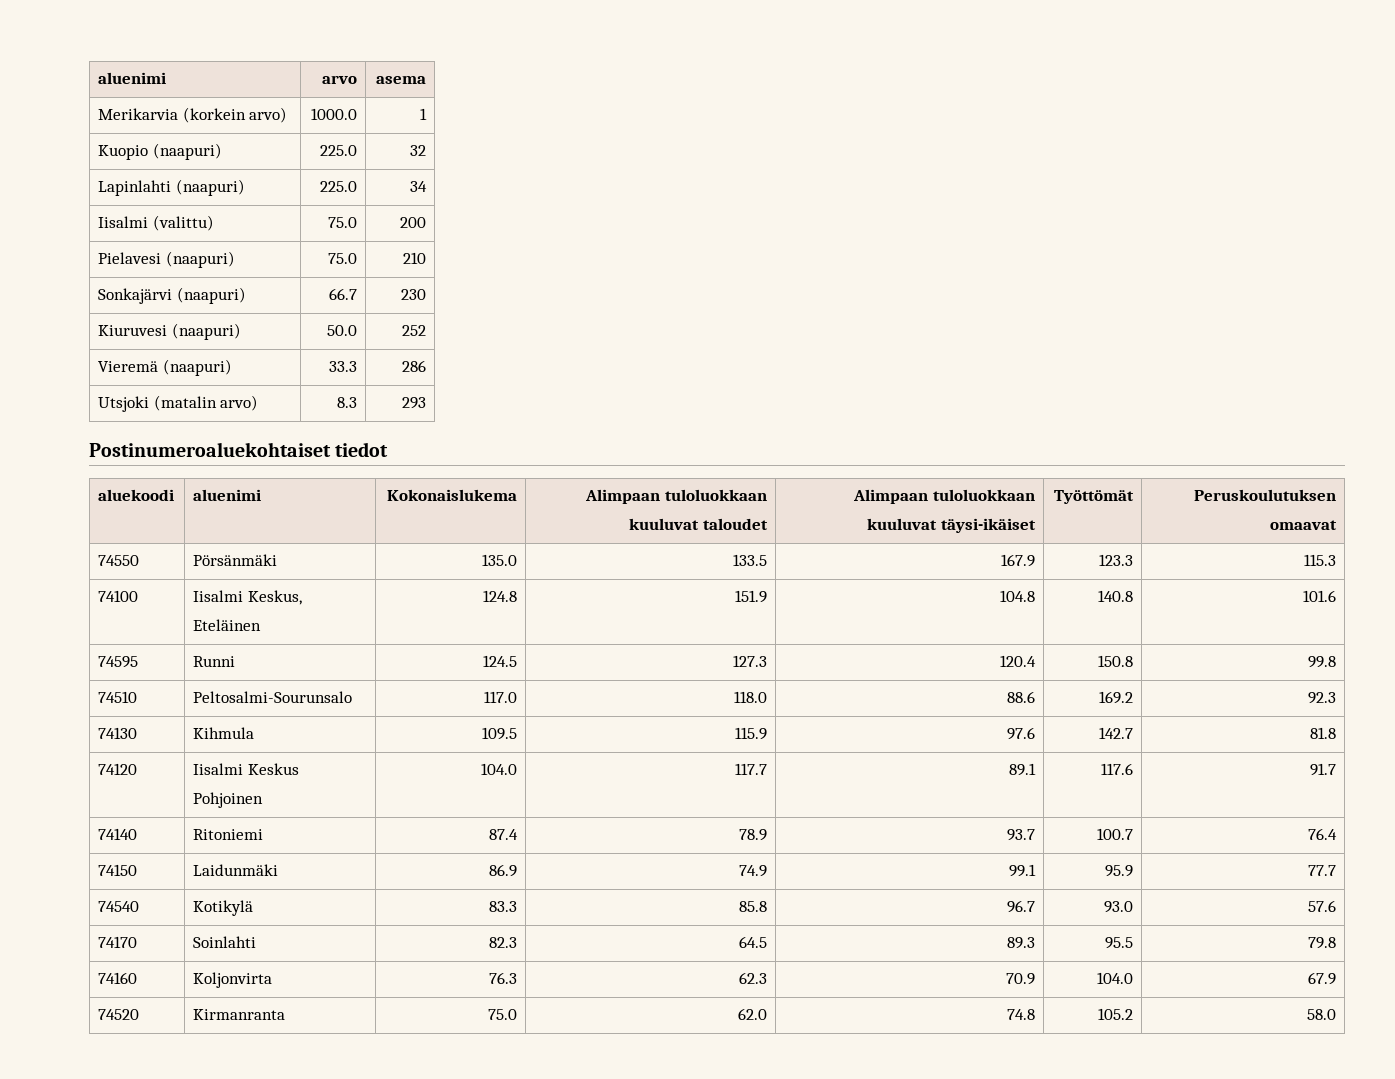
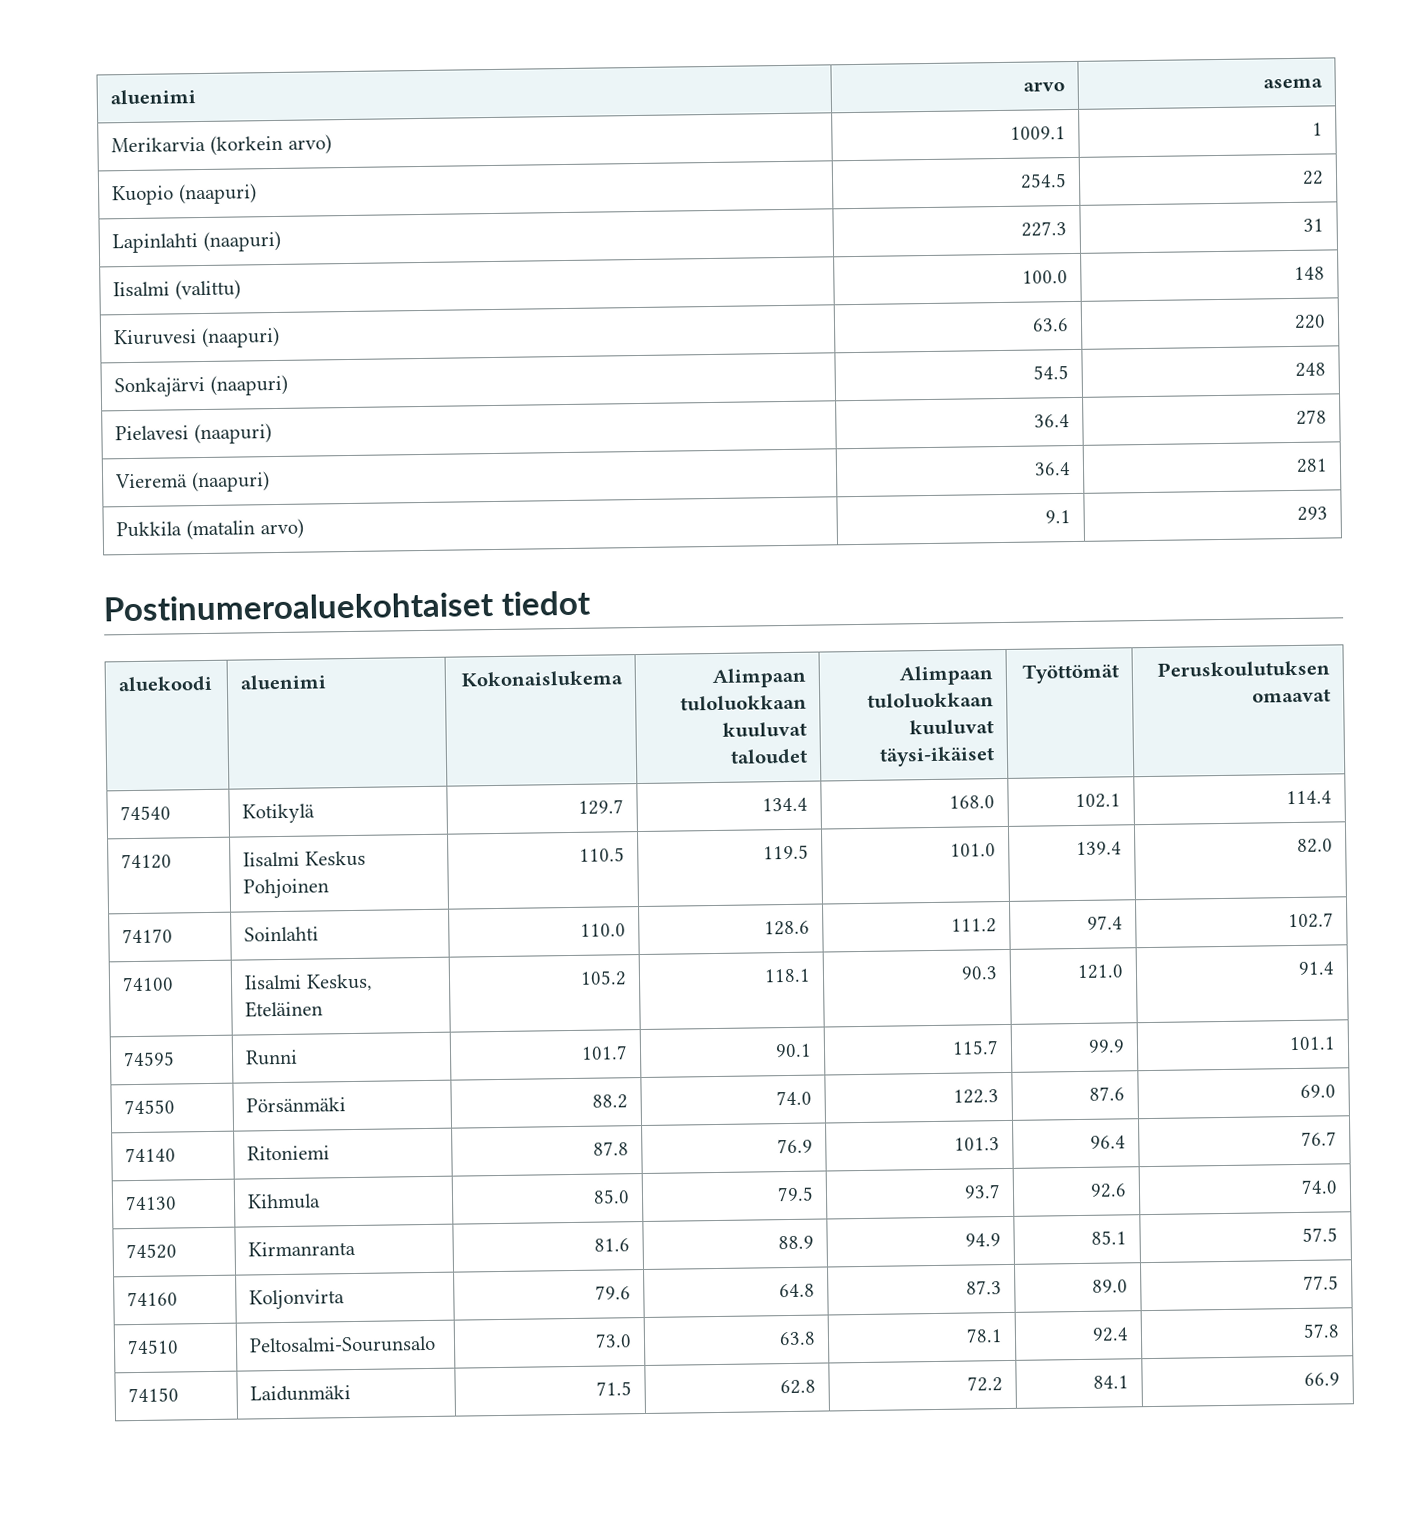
- Merikarvia (korkein arvo) | 1000.0 | 1
+ Merikarvia (korkein arvo) | 1009.1 | 1
- Kuopio (naapuri) | 225.0 | 32
+ Kuopio (naapuri) | 254.5 | 22
- Lapinlahti (naapuri) | 225.0 | 34
+ Lapinlahti (naapuri) | 227.3 | 31
- Iisalmi (valittu) | 75.0 | 200
- Pielavesi (naapuri) | 75.0 | 210
- Sonkajärvi (naapuri) | 66.7 | 230
- Kiuruvesi (naapuri) | 50.0 | 252
+ Iisalmi (valittu) | 100.0 | 148
+ Kiuruvesi (naapuri) | 63.6 | 220
+ Sonkajärvi (naapuri) | 54.5 | 248
+ Pielavesi (naapuri) | 36.4 | 278
- Vieremä (naapuri) | 33.3 | 286
- Utsjoki (matalin arvo) | 8.3 | 293
+ Vieremä (naapuri) | 36.4 | 281
+ Pukkila (matalin arvo) | 9.1 | 293
- 74550 | Pörsänmäki | 135.0 | 133.5 | 167.9 | 123.3 | 115.3
- 74100 | Iisalmi Keskus, Eteläinen | 124.8 | 151.9 | 104.8 | 140.8 | 101.6
- 74595 | Runni | 124.5 | 127.3 | 120.4 | 150.8 | 99.8
- 74510 | Peltosalmi-Sourunsalo | 117.0 | 118.0 | 88.6 | 169.2 | 92.3
- 74130 | Kihmula | 109.5 | 115.9 | 97.6 | 142.7 | 81.8
- 74120 | Iisalmi Keskus Pohjoinen | 104.0 | 117.7 | 89.1 | 117.6 | 91.7
- 74140 | Ritoniemi | 87.4 | 78.9 | 93.7 | 100.7 | 76.4
- 74150 | Laidunmäki | 86.9 | 74.9 | 99.1 | 95.9 | 77.7
- 74540 | Kotikylä | 83.3 | 85.8 | 96.7 | 93.0 | 57.6
- 74170 | Soinlahti | 82.3 | 64.5 | 89.3 | 95.5 | 79.8
- 74160 | Koljonvirta | 76.3 | 62.3 | 70.9 | 104.0 | 67.9
- 74520 | Kirmanranta | 75.0 | 62.0 | 74.8 | 105.2 | 58.0
+ 74540 | Kotikylä | 129.7 | 134.4 | 168.0 | 102.1 | 114.4
+ 74120 | Iisalmi Keskus Pohjoinen | 110.5 | 119.5 | 101.0 | 139.4 | 82.0
+ 74170 | Soinlahti | 110.0 | 128.6 | 111.2 | 97.4 | 102.7
+ 74100 | Iisalmi Keskus, Eteläinen | 105.2 | 118.1 | 90.3 | 121.0 | 91.4
+ 74595 | Runni | 101.7 | 90.1 | 115.7 | 99.9 | 101.1
+ 74550 | Pörsänmäki | 88.2 | 74.0 | 122.3 | 87.6 | 69.0
+ 74140 | Ritoniemi | 87.8 | 76.9 | 101.3 | 96.4 | 76.7
+ 74130 | Kihmula | 85.0 | 79.5 | 93.7 | 92.6 | 74.0
+ 74520 | Kirmanranta | 81.6 | 88.9 | 94.9 | 85.1 | 57.5
+ 74160 | Koljonvirta | 79.6 | 64.8 | 87.3 | 89.0 | 77.5
+ 74510 | Peltosalmi-Sourunsalo | 73.0 | 63.8 | 78.1 | 92.4 | 57.8
+ 74150 | Laidunmäki | 71.5 | 62.8 | 72.2 | 84.1 | 66.9

